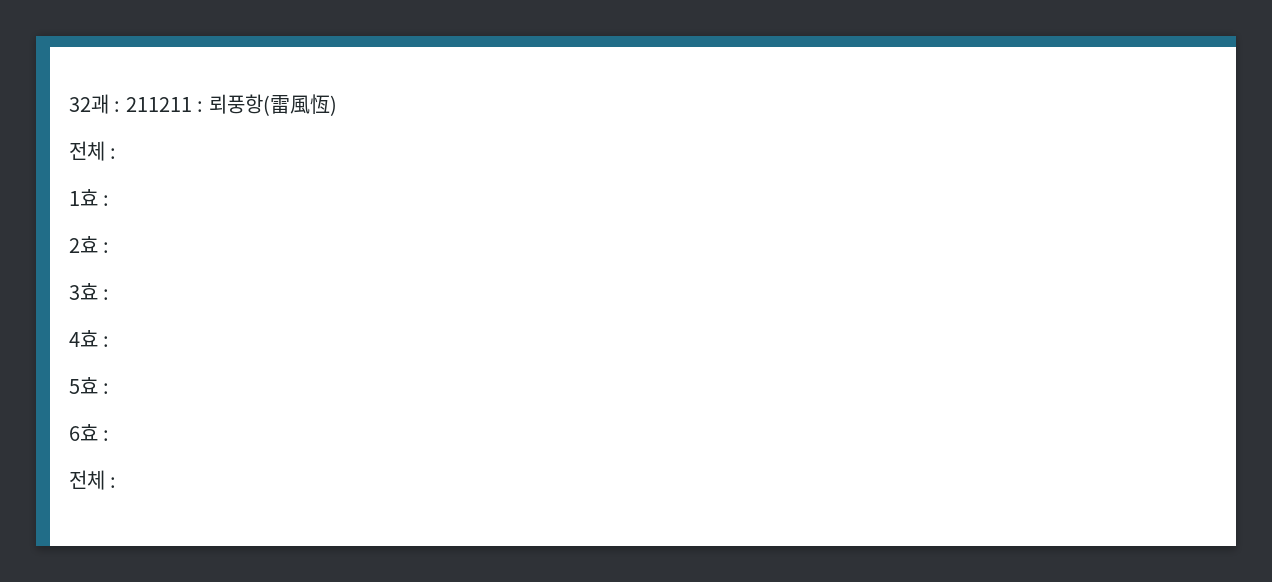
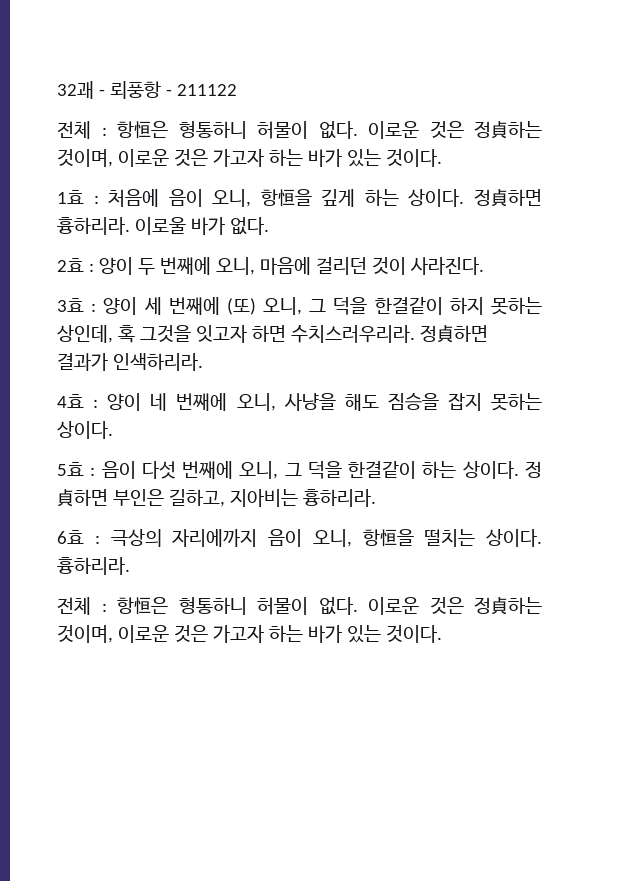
- 32괘 : 211211 : 뢰풍항(雷風恆)
- 전체 :
- 1효 :
- 2효 :
- 3효 :
- 4효 :
- 5효 :
- 6효 :
- 전체 :
+ 32괘 - 뢰풍항 - 211122
+ 전체 : 항恒은 형통하니 허물이 없다. 이로운 것은 정貞하는 것이며, 이로운 것은 가고자 하는 바가 있는 것이다.
+ 1효 : 처음에 음이 오니, 항恒을 깊게 하는 상이다. 정貞하면 흉하리라. 이로울 바가 없다.
+ 2효 : 양이 두 번째에 오니, 마음에 걸리던 것이 사라진다.
+ 3효 : 양이 세 번째에 (또) 오니, 그 덕을 한결같이 하지 못하는 상인데, 혹 그것을 잇고자 하면 수치스러우리라. 정貞하면 결과가 인색하리라.
+ 4효 : 양이 네 번째에 오니, 사냥을 해도 짐승을 잡지 못하는 상이다.
+ 5효 : 음이 다섯 번째에 오니, 그 덕을 한결같이 하는 상이다. 정貞하면 부인은 길하고, 지아비는 흉하리라.
+ 6효 : 극상의 자리에까지 음이 오니, 항恒을 떨치는 상이다. 흉하리라.
+ 전체 : 항恒은 형통하니 허물이 없다. 이로운 것은 정貞하는 것이며, 이로운 것은 가고자 하는 바가 있는 것이다.

